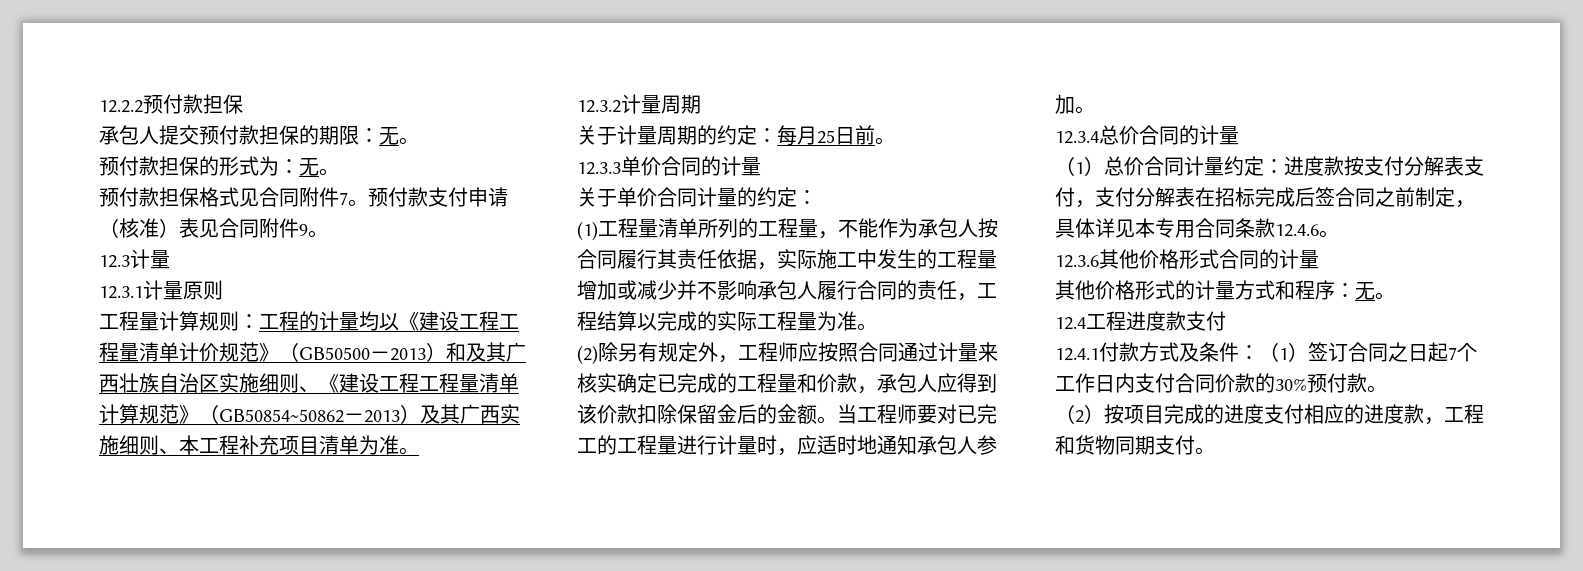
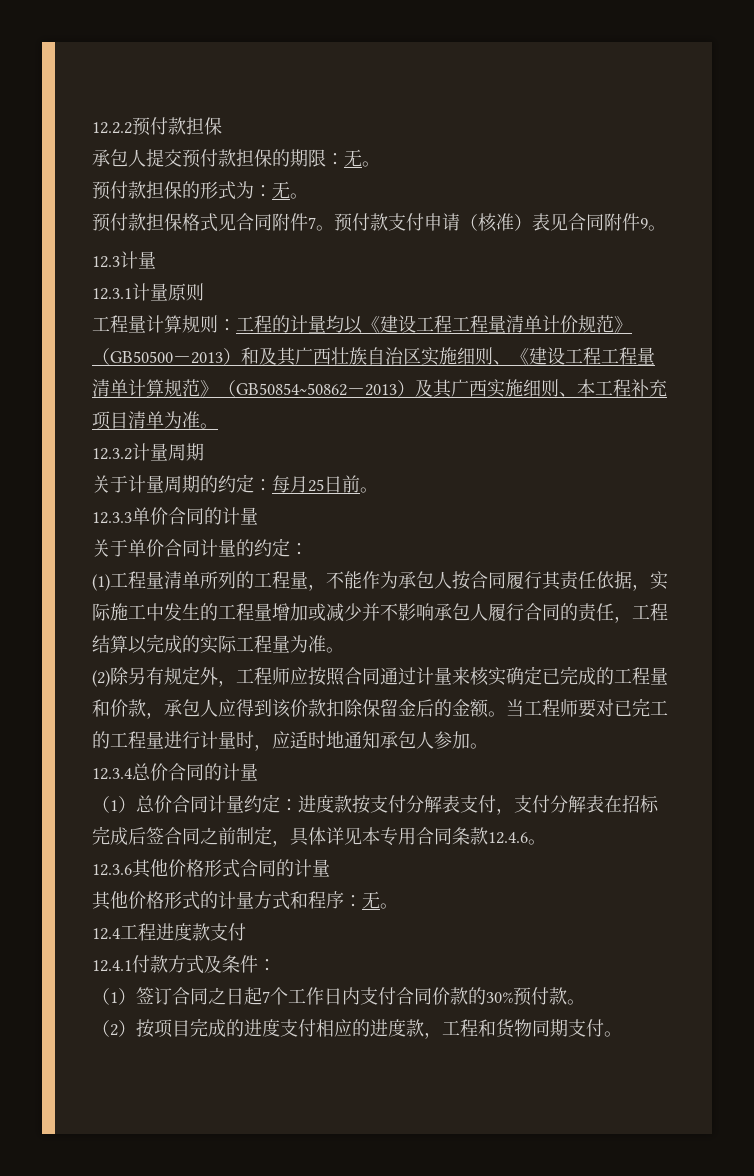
- 12.4.1付款方式及条件：（1）签订合同之日起7个工作日内支付合同价款的30%预付款。
+ 12.4.1付款方式及条件：
+ （1）签订合同之日起7个工作日内支付合同价款的30%预付款。

